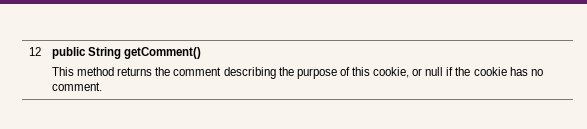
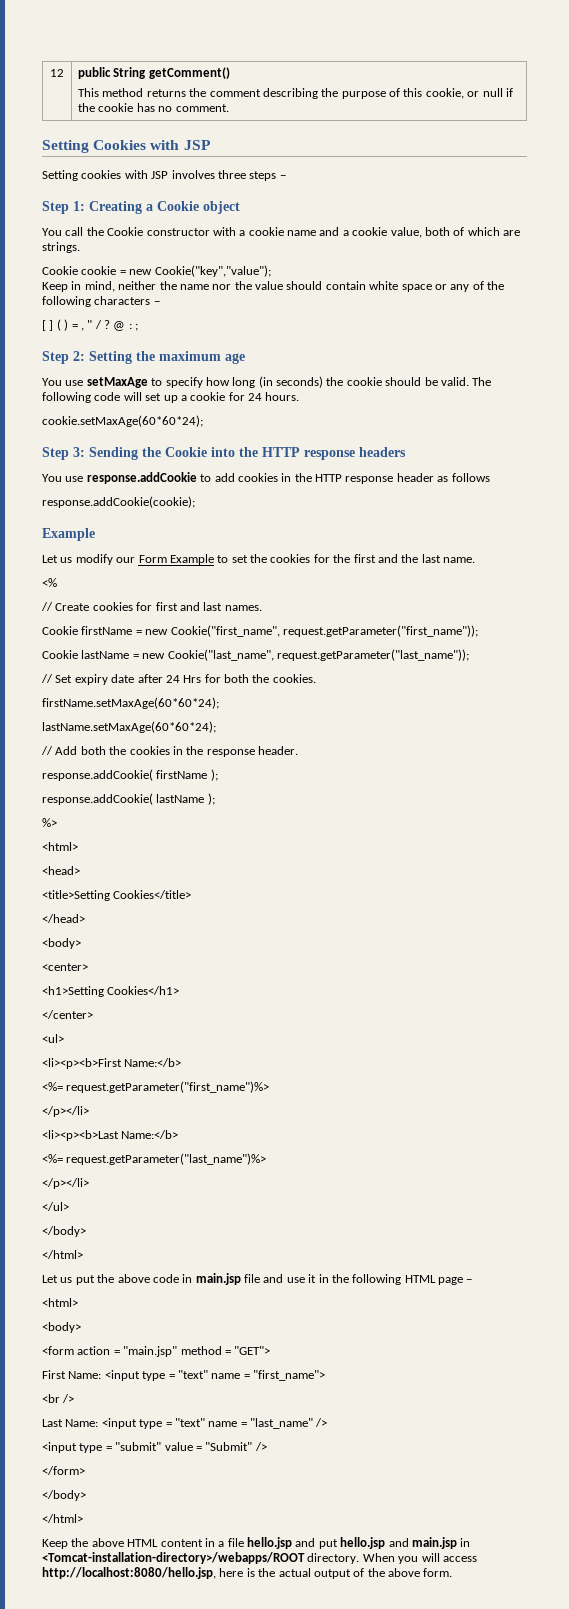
+ Setting Cookies with JSP
+ Setting cookies with JSP involves three steps −
+ Step 1: Creating a Cookie object
+ You call the Cookie constructor with a cookie name and a cookie value, both of which are strings.
+ Cookie cookie = new Cookie("key","value");
+ Keep in mind, neither the name nor the value should contain white space or any of the following characters −
+ [ ] ( ) = , " / ? @ : ;
+ Step 2: Setting the maximum age
+ You use setMaxAge to specify how long (in seconds) the cookie should be valid. The following code will set up a cookie for 24 hours.
+ cookie.setMaxAge(60*60*24);
+ Step 3: Sending the Cookie into the HTTP response headers
+ You use response.addCookie to add cookies in the HTTP response header as follows
+ response.addCookie(cookie);
+ Example
+ Let us modify our Form Example to set the cookies for the first and the last name.
+ <%
+ // Create cookies for first and last names.
+ Cookie firstName = new Cookie("first_name", request.getParameter("first_name"));
+ Cookie lastName = new Cookie("last_name", request.getParameter("last_name"));
+ // Set expiry date after 24 Hrs for both the cookies.
+ firstName.setMaxAge(60*60*24);
+ lastName.setMaxAge(60*60*24);
+ // Add both the cookies in the response header.
+ response.addCookie( firstName );
+ response.addCookie( lastName );
+ %>
+ <html>
+ <head>
+ <title>Setting Cookies</title>
+ </head>
+ <body>
+ <center>
+ <h1>Setting Cookies</h1>
+ </center>
+ <ul>
+ <li><p><b>First Name:</b>
+ <%= request.getParameter("first_name")%>
+ </p></li>
+ <li><p><b>Last Name:</b>
+ <%= request.getParameter("last_name")%>
+ </p></li>
+ </ul>
+ </body>
+ </html>
+ Let us put the above code in main.jsp file and use it in the following HTML page −
+ <html>
+ <body>
+ <form action = "main.jsp" method = "GET">
+ First Name: <input type = "text" name = "first_name">
+ <br />
+ Last Name: <input type = "text" name = "last_name" />
+ <input type = "submit" value = "Submit" />
+ </form>
+ </body>
+ </html>
+ Keep the above HTML content in a file hello.jsp and put hello.jsp and main.jsp in <Tomcat-installation-directory>/webapps/ROOT directory. When you will access http://localhost:8080/hello.jsp, here is the actual output of the above form.

